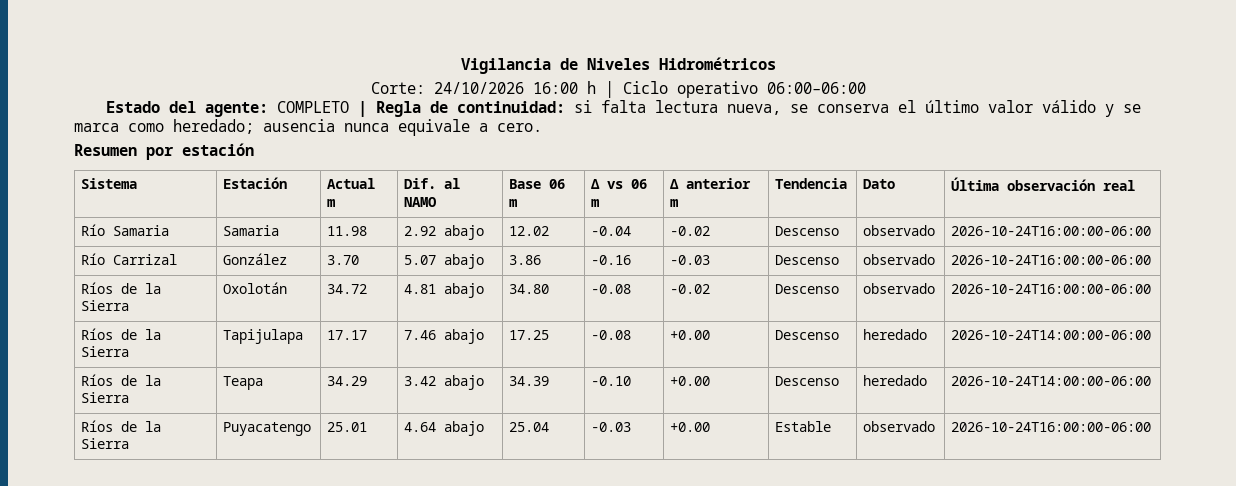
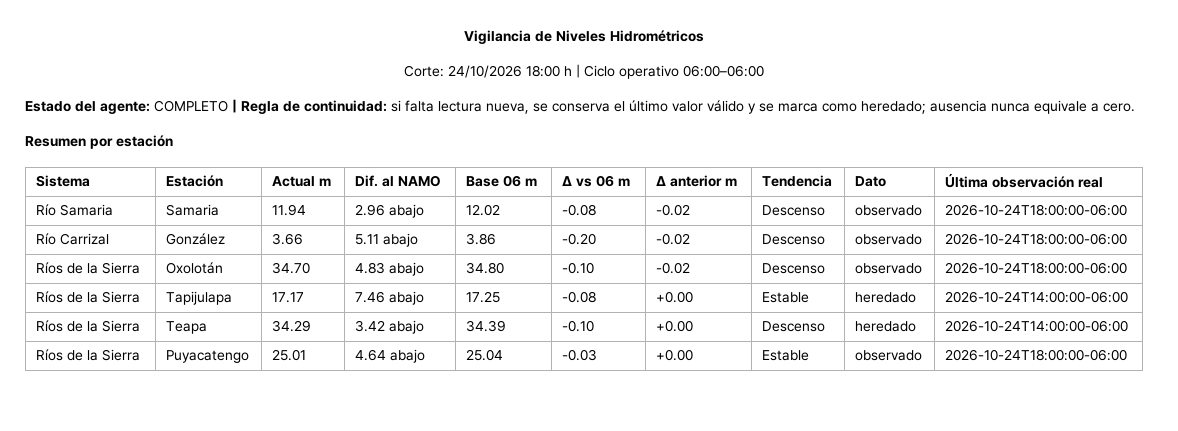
- Corte: 24/10/2026 16:00 h | Ciclo operativo 06:00–06:00
+ Corte: 24/10/2026 18:00 h | Ciclo operativo 06:00–06:00
- Río Samaria | Samaria | 11.98 | 2.92 abajo | 12.02 | -0.04 | -0.02 | Descenso | observado | 2026-10-24T16:00:00-06:00
- Río Carrizal | González | 3.70 | 5.07 abajo | 3.86 | -0.16 | -0.03 | Descenso | observado | 2026-10-24T16:00:00-06:00
- Ríos de la Sierra | Oxolotán | 34.72 | 4.81 abajo | 34.80 | -0.08 | -0.02 | Descenso | observado | 2026-10-24T16:00:00-06:00
+ Río Samaria | Samaria | 11.94 | 2.96 abajo | 12.02 | -0.08 | -0.02 | Descenso | observado | 2026-10-24T18:00:00-06:00
+ Río Carrizal | González | 3.66 | 5.11 abajo | 3.86 | -0.20 | -0.02 | Descenso | observado | 2026-10-24T18:00:00-06:00
+ Ríos de la Sierra | Oxolotán | 34.70 | 4.83 abajo | 34.80 | -0.10 | -0.02 | Descenso | observado | 2026-10-24T18:00:00-06:00
- Ríos de la Sierra | Tapijulapa | 17.17 | 7.46 abajo | 17.25 | -0.08 | +0.00 | Descenso | heredado | 2026-10-24T14:00:00-06:00
+ Ríos de la Sierra | Tapijulapa | 17.17 | 7.46 abajo | 17.25 | -0.08 | +0.00 | Estable | heredado | 2026-10-24T14:00:00-06:00
- Ríos de la Sierra | Puyacatengo | 25.01 | 4.64 abajo | 25.04 | -0.03 | +0.00 | Estable | observado | 2026-10-24T16:00:00-06:00
+ Ríos de la Sierra | Puyacatengo | 25.01 | 4.64 abajo | 25.04 | -0.03 | +0.00 | Estable | observado | 2026-10-24T18:00:00-06:00

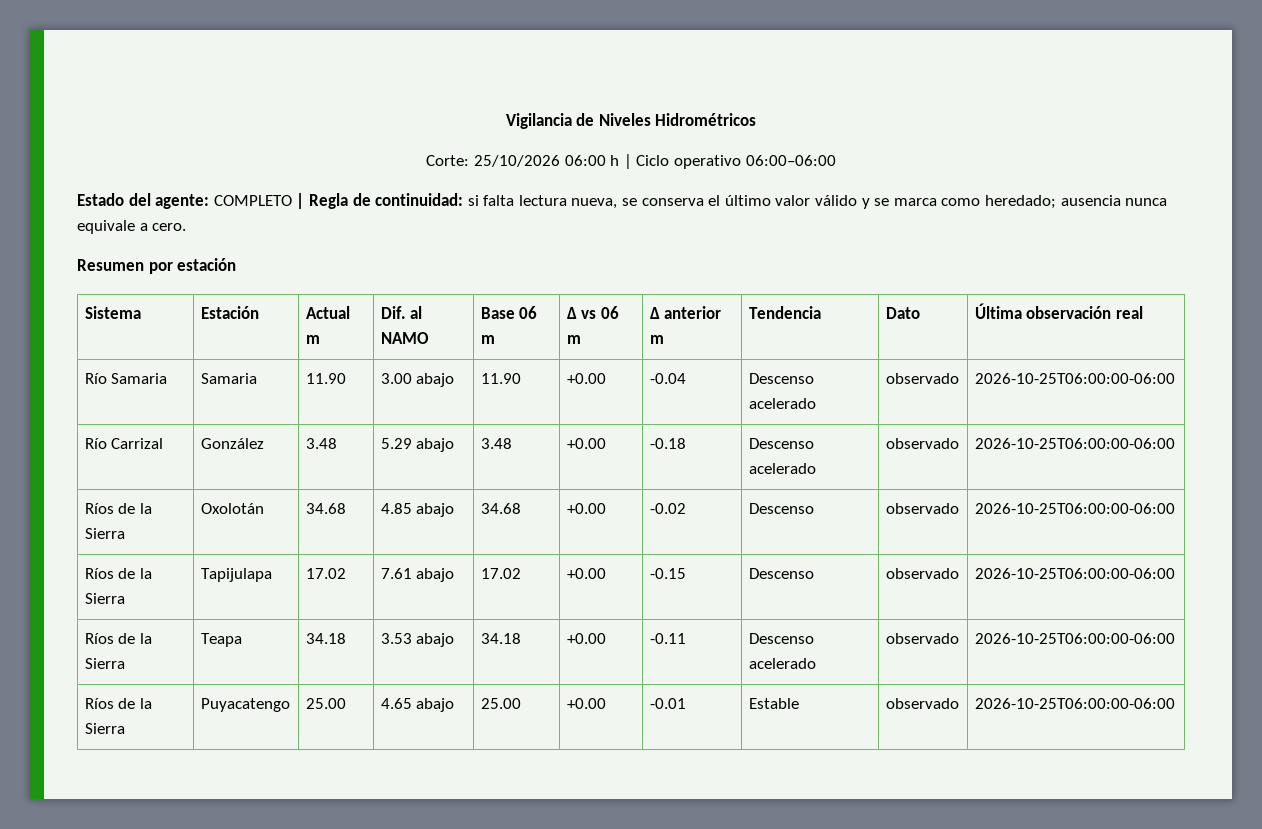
- Corte: 24/10/2026 18:00 h | Ciclo operativo 06:00–06:00
+ Corte: 25/10/2026 06:00 h | Ciclo operativo 06:00–06:00
- Río Samaria | Samaria | 11.94 | 2.96 abajo | 12.02 | -0.08 | -0.02 | Descenso | observado | 2026-10-24T18:00:00-06:00
+ Río Samaria | Samaria | 11.90 | 3.00 abajo | 11.90 | +0.00 | -0.04 | Descenso acelerado | observado | 2026-10-25T06:00:00-06:00
- Río Carrizal | González | 3.66 | 5.11 abajo | 3.86 | -0.20 | -0.02 | Descenso | observado | 2026-10-24T18:00:00-06:00
+ Río Carrizal | González | 3.48 | 5.29 abajo | 3.48 | +0.00 | -0.18 | Descenso acelerado | observado | 2026-10-25T06:00:00-06:00
- Ríos de la Sierra | Oxolotán | 34.70 | 4.83 abajo | 34.80 | -0.10 | -0.02 | Descenso | observado | 2026-10-24T18:00:00-06:00
+ Ríos de la Sierra | Oxolotán | 34.68 | 4.85 abajo | 34.68 | +0.00 | -0.02 | Descenso | observado | 2026-10-25T06:00:00-06:00
- Ríos de la Sierra | Tapijulapa | 17.17 | 7.46 abajo | 17.25 | -0.08 | +0.00 | Estable | heredado | 2026-10-24T14:00:00-06:00
+ Ríos de la Sierra | Tapijulapa | 17.02 | 7.61 abajo | 17.02 | +0.00 | -0.15 | Descenso | observado | 2026-10-25T06:00:00-06:00
- Ríos de la Sierra | Teapa | 34.29 | 3.42 abajo | 34.39 | -0.10 | +0.00 | Descenso | heredado | 2026-10-24T14:00:00-06:00
+ Ríos de la Sierra | Teapa | 34.18 | 3.53 abajo | 34.18 | +0.00 | -0.11 | Descenso acelerado | observado | 2026-10-25T06:00:00-06:00
- Ríos de la Sierra | Puyacatengo | 25.01 | 4.64 abajo | 25.04 | -0.03 | +0.00 | Estable | observado | 2026-10-24T18:00:00-06:00
+ Ríos de la Sierra | Puyacatengo | 25.00 | 4.65 abajo | 25.00 | +0.00 | -0.01 | Estable | observado | 2026-10-25T06:00:00-06:00

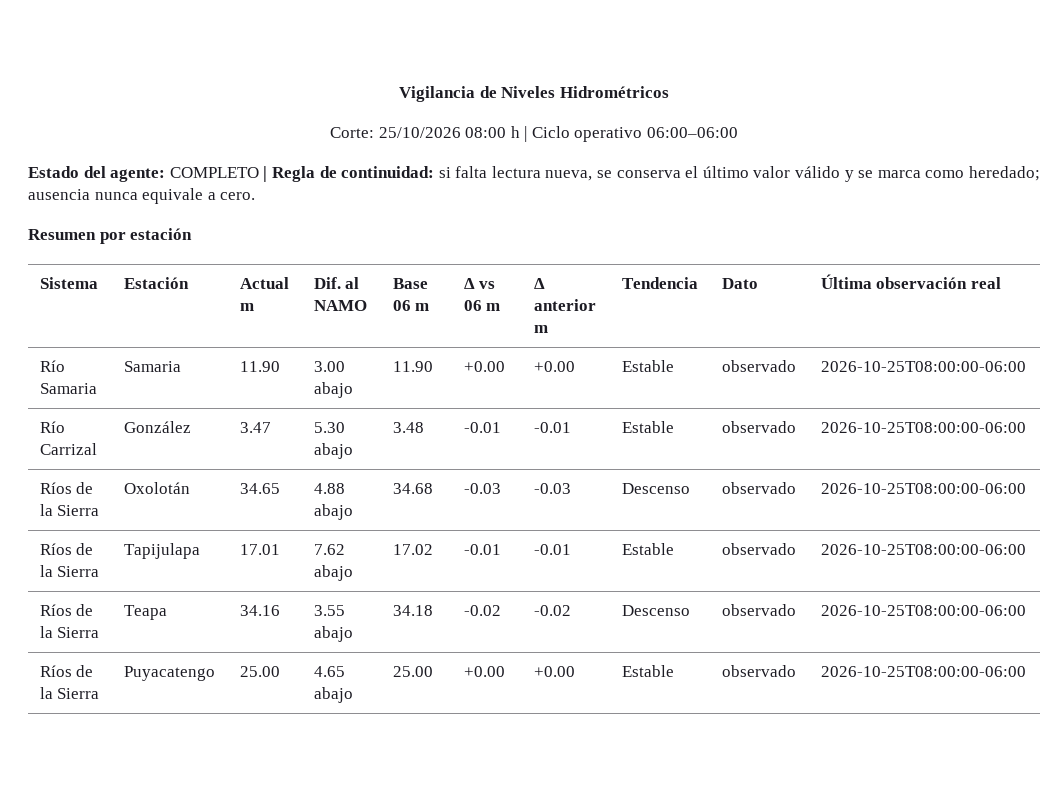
- Corte: 25/10/2026 06:00 h | Ciclo operativo 06:00–06:00
+ Corte: 25/10/2026 08:00 h | Ciclo operativo 06:00–06:00
- Río Samaria | Samaria | 11.90 | 3.00 abajo | 11.90 | +0.00 | -0.04 | Descenso acelerado | observado | 2026-10-25T06:00:00-06:00
+ Río Samaria | Samaria | 11.90 | 3.00 abajo | 11.90 | +0.00 | +0.00 | Estable | observado | 2026-10-25T08:00:00-06:00
- Río Carrizal | González | 3.48 | 5.29 abajo | 3.48 | +0.00 | -0.18 | Descenso acelerado | observado | 2026-10-25T06:00:00-06:00
+ Río Carrizal | González | 3.47 | 5.30 abajo | 3.48 | -0.01 | -0.01 | Estable | observado | 2026-10-25T08:00:00-06:00
- Ríos de la Sierra | Oxolotán | 34.68 | 4.85 abajo | 34.68 | +0.00 | -0.02 | Descenso | observado | 2026-10-25T06:00:00-06:00
+ Ríos de la Sierra | Oxolotán | 34.65 | 4.88 abajo | 34.68 | -0.03 | -0.03 | Descenso | observado | 2026-10-25T08:00:00-06:00
- Ríos de la Sierra | Tapijulapa | 17.02 | 7.61 abajo | 17.02 | +0.00 | -0.15 | Descenso | observado | 2026-10-25T06:00:00-06:00
+ Ríos de la Sierra | Tapijulapa | 17.01 | 7.62 abajo | 17.02 | -0.01 | -0.01 | Estable | observado | 2026-10-25T08:00:00-06:00
- Ríos de la Sierra | Teapa | 34.18 | 3.53 abajo | 34.18 | +0.00 | -0.11 | Descenso acelerado | observado | 2026-10-25T06:00:00-06:00
+ Ríos de la Sierra | Teapa | 34.16 | 3.55 abajo | 34.18 | -0.02 | -0.02 | Descenso | observado | 2026-10-25T08:00:00-06:00
- Ríos de la Sierra | Puyacatengo | 25.00 | 4.65 abajo | 25.00 | +0.00 | -0.01 | Estable | observado | 2026-10-25T06:00:00-06:00
+ Ríos de la Sierra | Puyacatengo | 25.00 | 4.65 abajo | 25.00 | +0.00 | +0.00 | Estable | observado | 2026-10-25T08:00:00-06:00

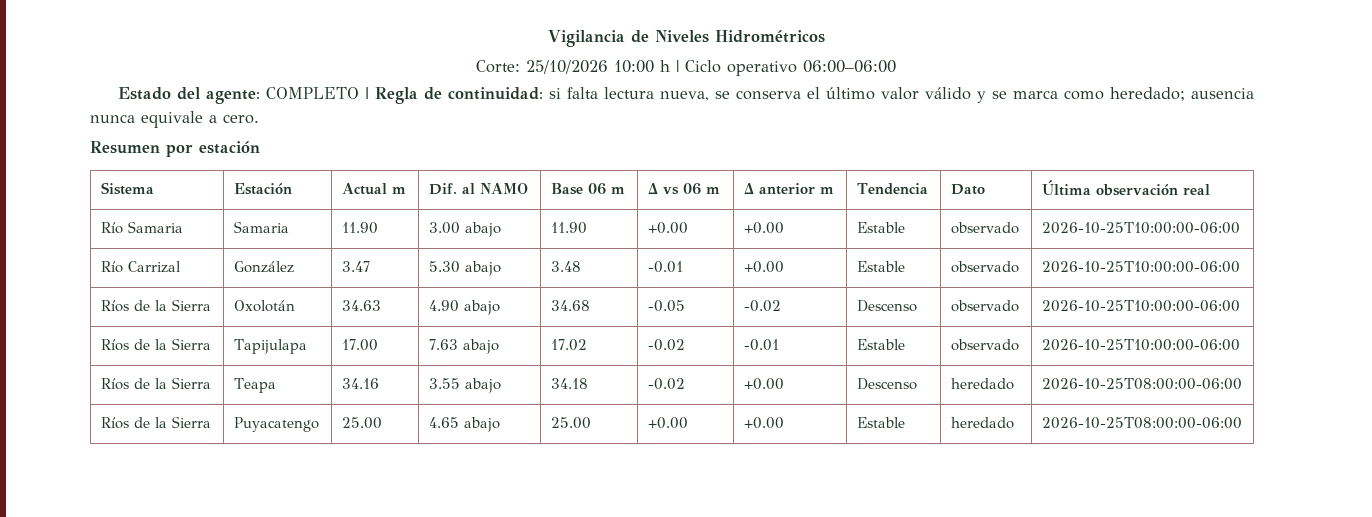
- Corte: 25/10/2026 08:00 h | Ciclo operativo 06:00–06:00
+ Corte: 25/10/2026 10:00 h | Ciclo operativo 06:00–06:00
- Río Samaria | Samaria | 11.90 | 3.00 abajo | 11.90 | +0.00 | +0.00 | Estable | observado | 2026-10-25T08:00:00-06:00
+ Río Samaria | Samaria | 11.90 | 3.00 abajo | 11.90 | +0.00 | +0.00 | Estable | observado | 2026-10-25T10:00:00-06:00
- Río Carrizal | González | 3.47 | 5.30 abajo | 3.48 | -0.01 | -0.01 | Estable | observado | 2026-10-25T08:00:00-06:00
+ Río Carrizal | González | 3.47 | 5.30 abajo | 3.48 | -0.01 | +0.00 | Estable | observado | 2026-10-25T10:00:00-06:00
- Ríos de la Sierra | Oxolotán | 34.65 | 4.88 abajo | 34.68 | -0.03 | -0.03 | Descenso | observado | 2026-10-25T08:00:00-06:00
+ Ríos de la Sierra | Oxolotán | 34.63 | 4.90 abajo | 34.68 | -0.05 | -0.02 | Descenso | observado | 2026-10-25T10:00:00-06:00
- Ríos de la Sierra | Tapijulapa | 17.01 | 7.62 abajo | 17.02 | -0.01 | -0.01 | Estable | observado | 2026-10-25T08:00:00-06:00
+ Ríos de la Sierra | Tapijulapa | 17.00 | 7.63 abajo | 17.02 | -0.02 | -0.01 | Estable | observado | 2026-10-25T10:00:00-06:00
- Ríos de la Sierra | Teapa | 34.16 | 3.55 abajo | 34.18 | -0.02 | -0.02 | Descenso | observado | 2026-10-25T08:00:00-06:00
+ Ríos de la Sierra | Teapa | 34.16 | 3.55 abajo | 34.18 | -0.02 | +0.00 | Descenso | heredado | 2026-10-25T08:00:00-06:00
- Ríos de la Sierra | Puyacatengo | 25.00 | 4.65 abajo | 25.00 | +0.00 | +0.00 | Estable | observado | 2026-10-25T08:00:00-06:00
+ Ríos de la Sierra | Puyacatengo | 25.00 | 4.65 abajo | 25.00 | +0.00 | +0.00 | Estable | heredado | 2026-10-25T08:00:00-06:00

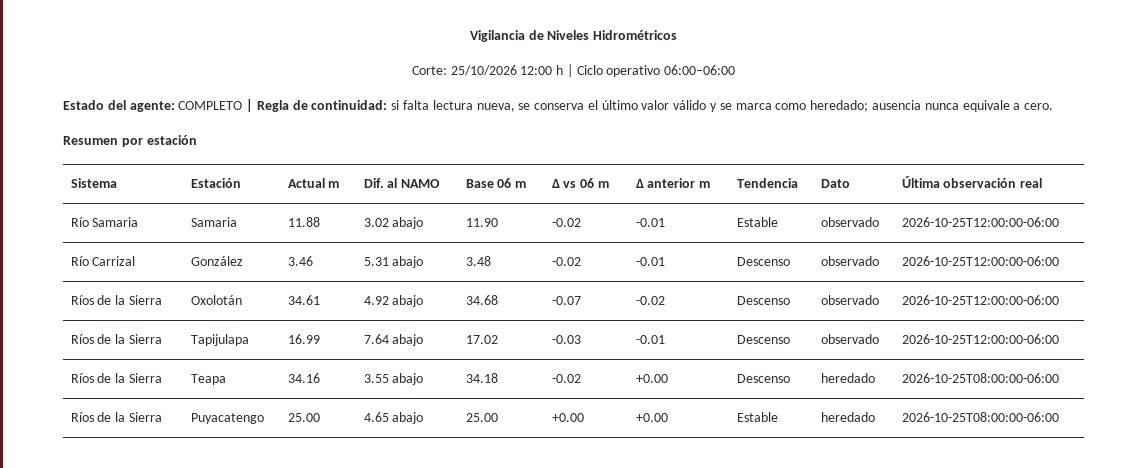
- Corte: 25/10/2026 10:00 h | Ciclo operativo 06:00–06:00
+ Corte: 25/10/2026 12:00 h | Ciclo operativo 06:00–06:00
- Río Samaria | Samaria | 11.90 | 3.00 abajo | 11.90 | +0.00 | +0.00 | Estable | observado | 2026-10-25T10:00:00-06:00
- Río Carrizal | González | 3.47 | 5.30 abajo | 3.48 | -0.01 | +0.00 | Estable | observado | 2026-10-25T10:00:00-06:00
- Ríos de la Sierra | Oxolotán | 34.63 | 4.90 abajo | 34.68 | -0.05 | -0.02 | Descenso | observado | 2026-10-25T10:00:00-06:00
- Ríos de la Sierra | Tapijulapa | 17.00 | 7.63 abajo | 17.02 | -0.02 | -0.01 | Estable | observado | 2026-10-25T10:00:00-06:00
+ Río Samaria | Samaria | 11.88 | 3.02 abajo | 11.90 | -0.02 | -0.01 | Estable | observado | 2026-10-25T12:00:00-06:00
+ Río Carrizal | González | 3.46 | 5.31 abajo | 3.48 | -0.02 | -0.01 | Descenso | observado | 2026-10-25T12:00:00-06:00
+ Ríos de la Sierra | Oxolotán | 34.61 | 4.92 abajo | 34.68 | -0.07 | -0.02 | Descenso | observado | 2026-10-25T12:00:00-06:00
+ Ríos de la Sierra | Tapijulapa | 16.99 | 7.64 abajo | 17.02 | -0.03 | -0.01 | Descenso | observado | 2026-10-25T12:00:00-06:00

